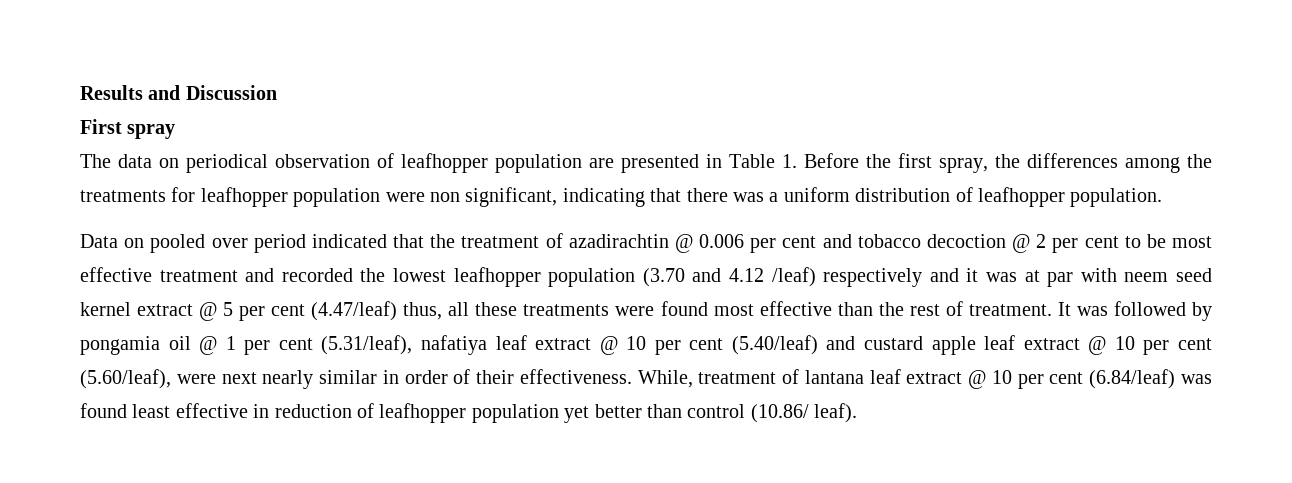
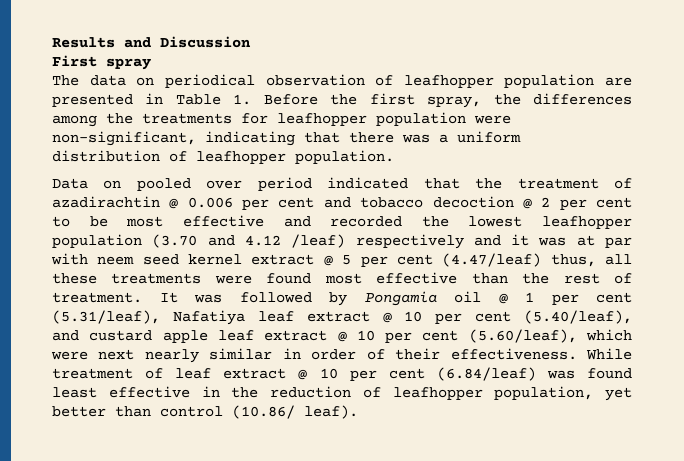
- The data on periodical observation of leafhopper population are presented in Table 1. Before the first spray, the differences among the treatments for leafhopper population were non significant, indicating that there was a uniform distribution of leafhopper population.
+ The data on periodical observation of leafhopper population are presented in Table 1. Before the first spray, the differences among the treatments for leafhopper population were non-significant, indicating that there was a uniform distribution of leafhopper population.
- Data on pooled over period indicated that the treatment of azadirachtin @ 0.006 per cent and tobacco decoction @ 2 per cent to be most effective treatment and recorded the lowest leafhopper population (3.70 and 4.12 /leaf) respectively and it was at par with neem seed kernel extract @ 5 per cent (4.47/leaf) thus, all these treatments were found most effective than the rest of treatment.
+ Data on pooled over period indicated that the treatment of azadirachtin @ 0.006 per cent and tobacco decoction @ 2 per cent to be most effective and recorded the lowest leafhopper population (3.70 and 4.12 /leaf) respectively and it was at par with neem seed kernel extract @ 5 per cent (4.47/leaf) thus, all these treatments were found most effective than the rest of treatment.
- It was followed by pongamia oil @ 1 per cent (5.31/leaf), nafatiya leaf extract @ 10 per cent (5.40/leaf) and custard apple leaf extract @ 10 per cent (5.60/leaf), were next nearly similar in order of their effectiveness.
+ It was followed by Pongamia oil @ 1 per cent (5.31/leaf), Nafatiya leaf extract @ 10 per cent (5.40/leaf), and custard apple leaf extract @ 10 per cent (5.60/leaf), which were next nearly similar in order of their effectiveness.
- While, treatment of lantana leaf extract @ 10 per cent (6.84/leaf) was found least effective in reduction of leafhopper population yet better than control (10.86/ leaf).
+ While treatment of leaf extract @ 10 per cent (6.84/leaf) was found least effective in the reduction of leafhopper population, yet better than control (10.86/ leaf).

